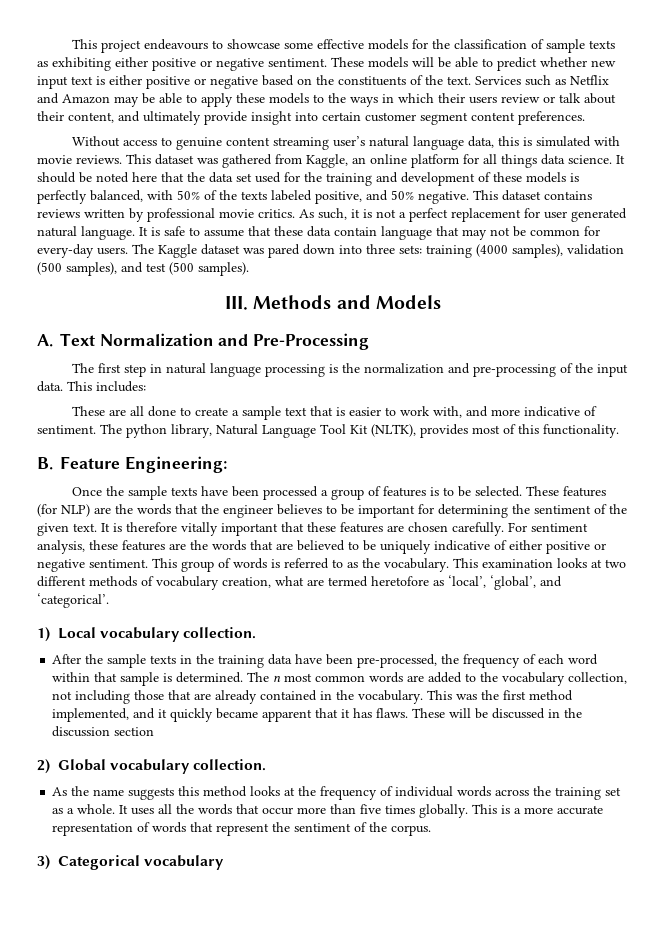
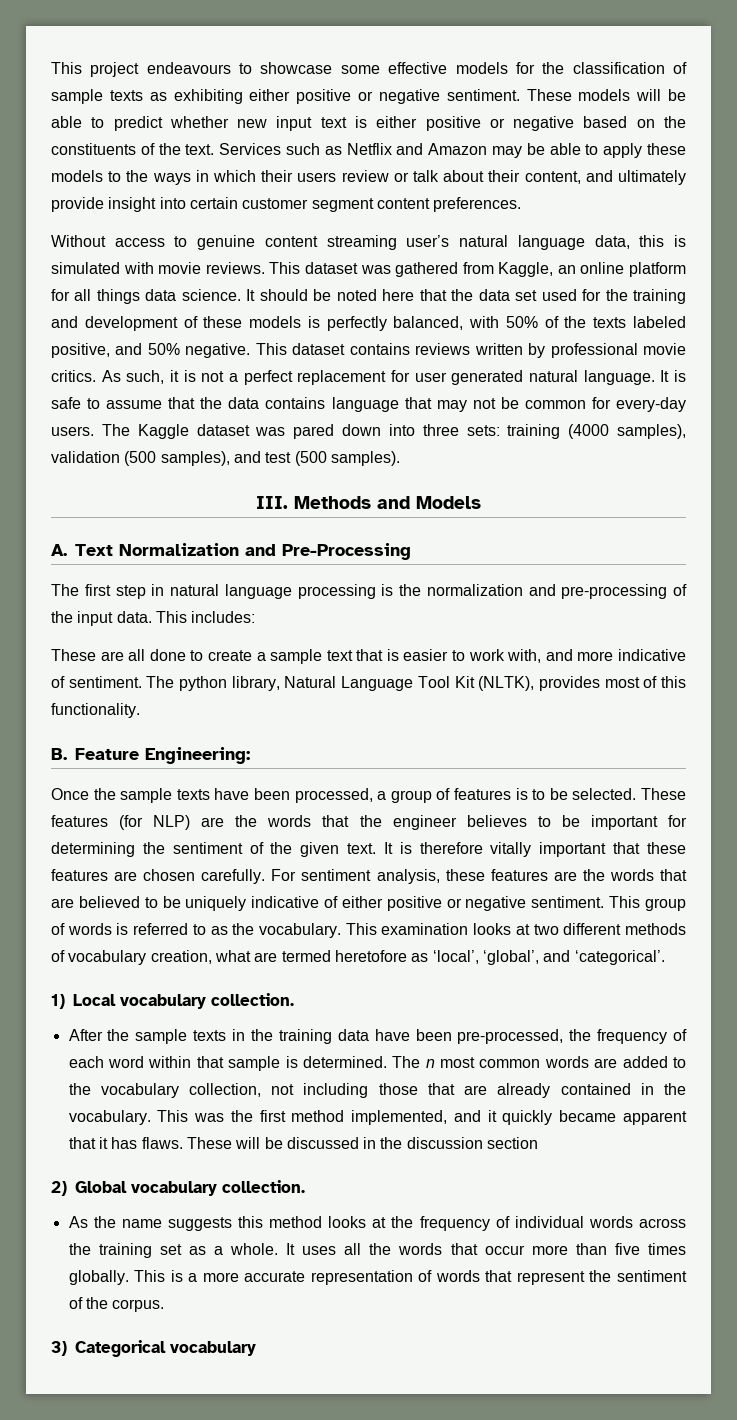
- It is safe to assume that these data contain language that may not be common for every-day users.
+ It is safe to assume that the data contains language that may not be common for every-day users.
- Once the sample texts have been processed a group of features is to be selected.
+ Once the sample texts have been processed, a group of features is to be selected.

